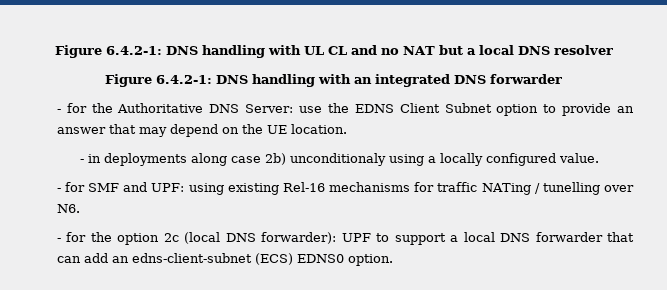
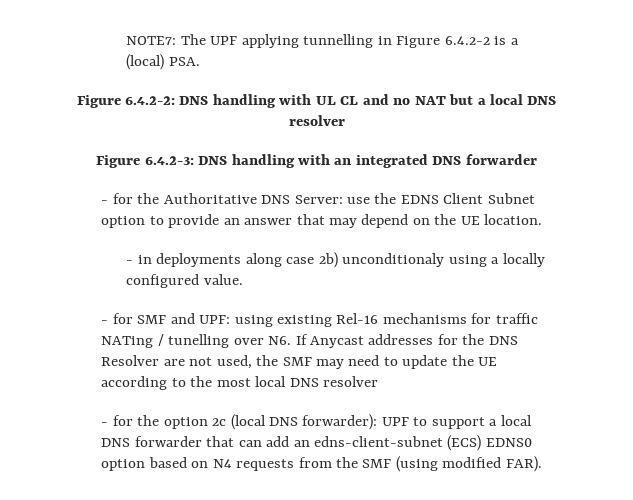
- Figure 6.4.2-1: DNS handling with UL CL and no NAT but a local DNS resolver
+ NOTE7: The UPF applying tunnelling in Figure 6.4.2-2 is a (local) PSA.
+ Figure 6.4.2-2: DNS handling with UL CL and no NAT but a local DNS resolver
- Figure 6.4.2-1: DNS handling with an integrated DNS forwarder
+ Figure 6.4.2-3: DNS handling with an integrated DNS forwarder
- - for SMF and UPF: using existing Rel-16 mechanisms for traffic NATing / tunelling over N6.
+ - for SMF and UPF: using existing Rel-16 mechanisms for traffic NATing / tunelling over N6. If Anycast addresses for the DNS Resolver are not used, the SMF may need to update the UE according to the most local DNS resolver
- - for the option 2c (local DNS forwarder): UPF to support a local DNS forwarder that can add an edns-client-subnet (ECS) EDNS0 option.
+ - for the option 2c (local DNS forwarder): UPF to support a local DNS forwarder that can add an edns-client-subnet (ECS) EDNS0 option based on N4 requests from the SMF (using modified FAR).

